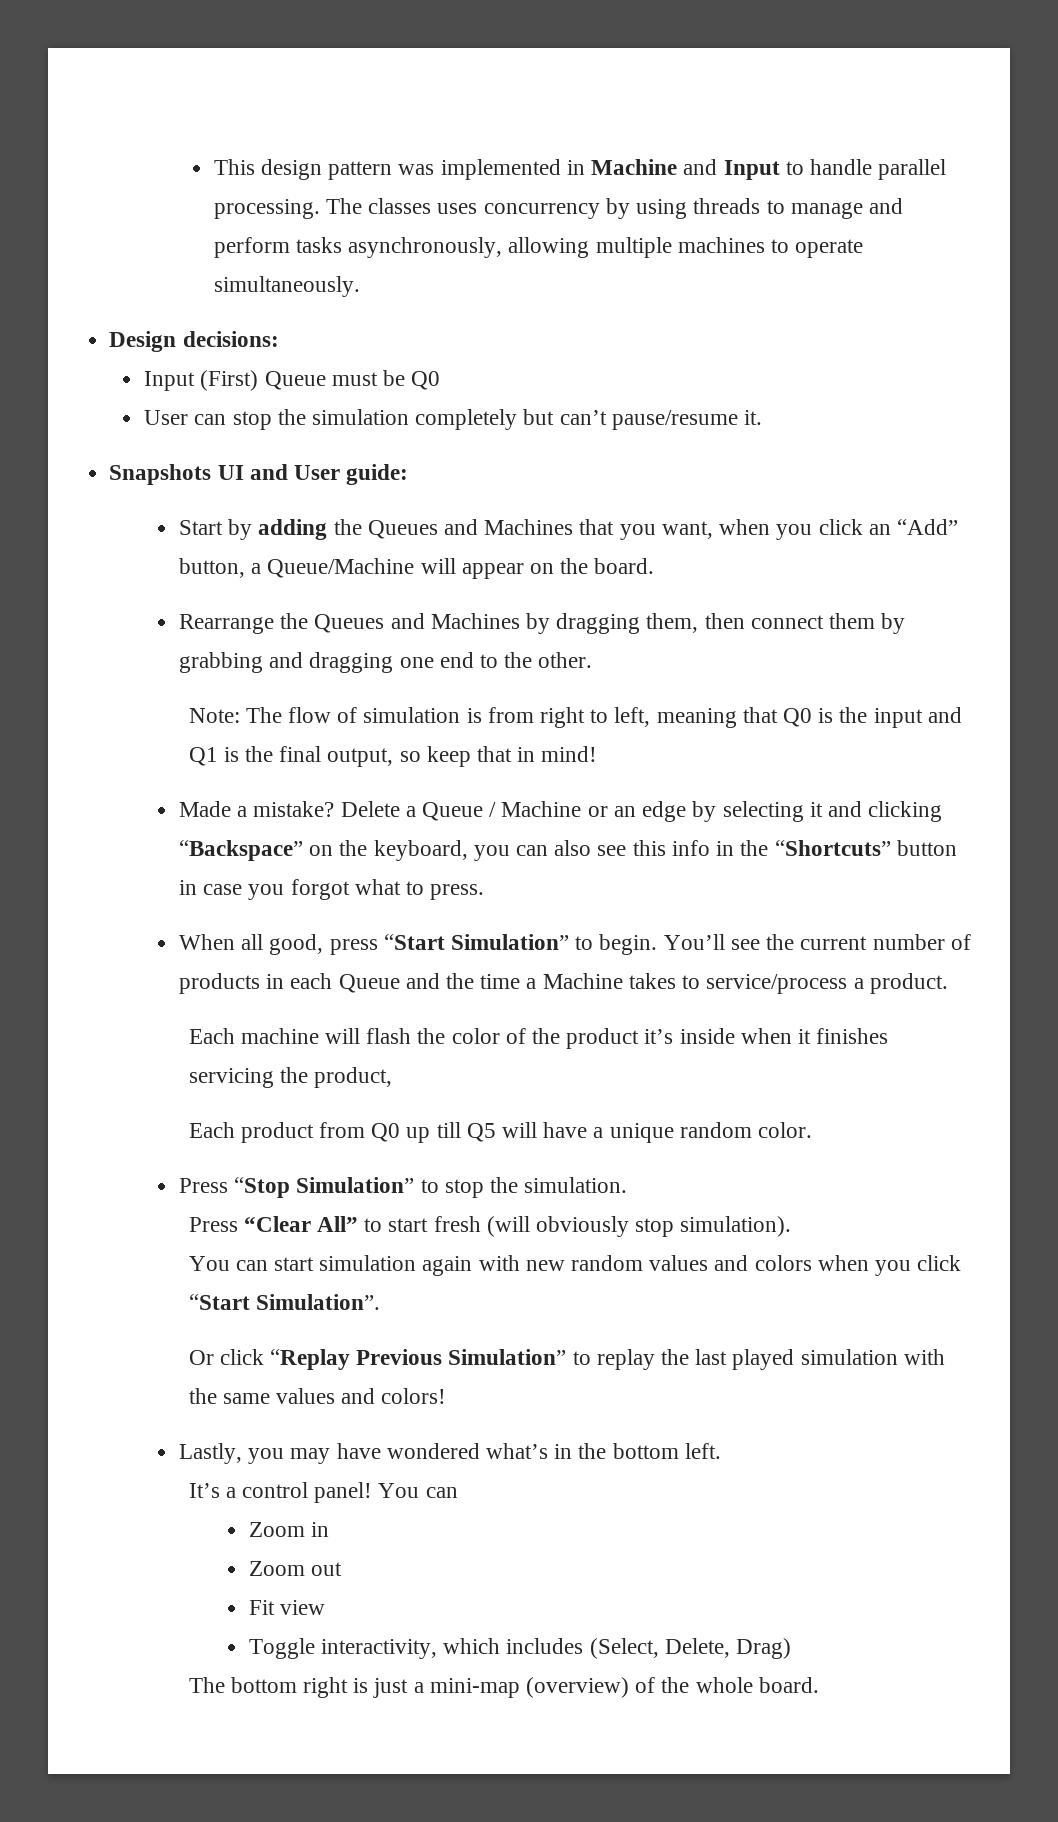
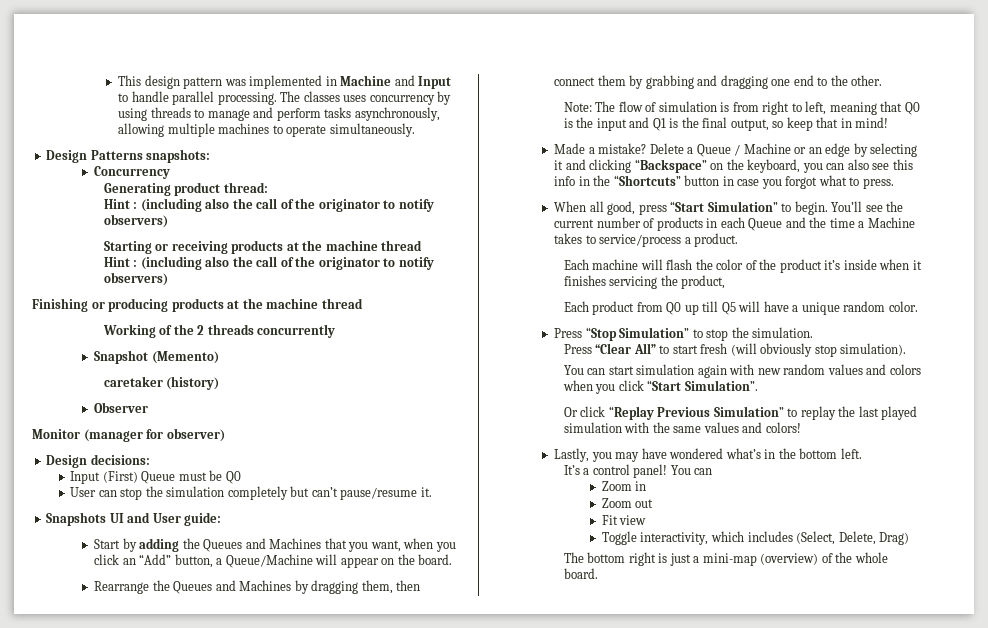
+ Design Patterns snapshots:
+ Concurrency
+ Generating product thread:
+ Hint : (including also the call of the originator to notify observers)
+ Starting or receiving products at the machine thread
+ Hint : (including also the call of the originator to notify observers)
+ Finishing or producing products at the machine thread
+ Working of the 2 threads concurrently
+ Snapshot (Memento)
+ caretaker (history)
+ Observer
+ Monitor (manager for observer)

